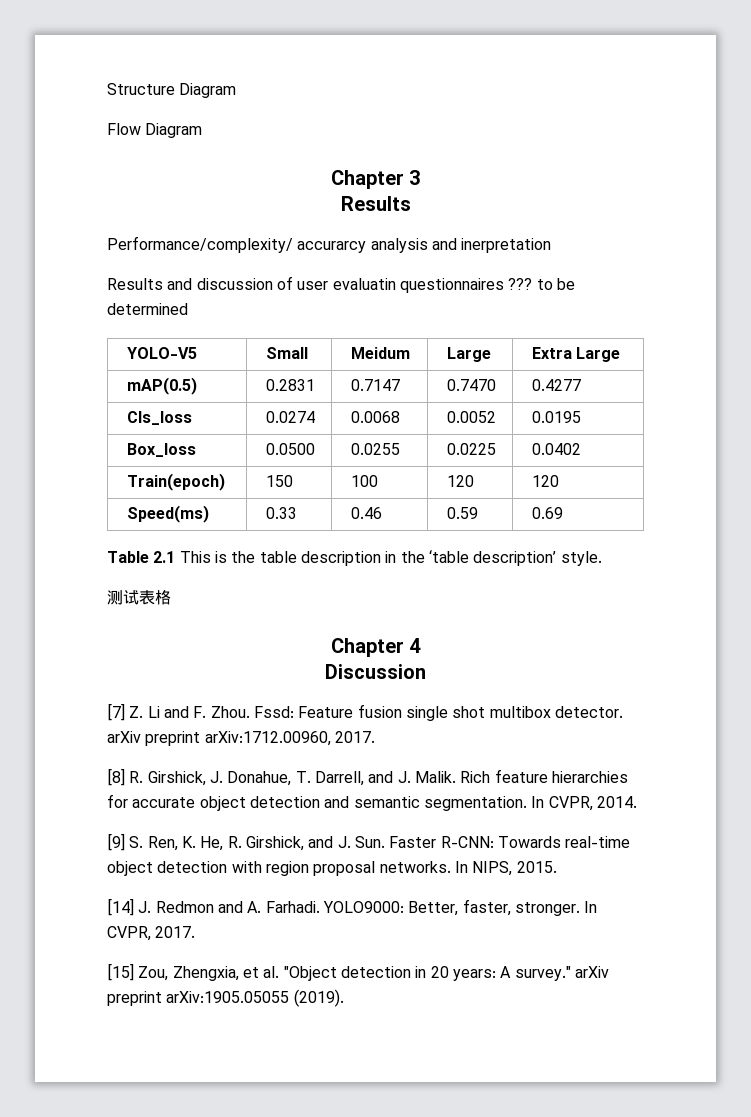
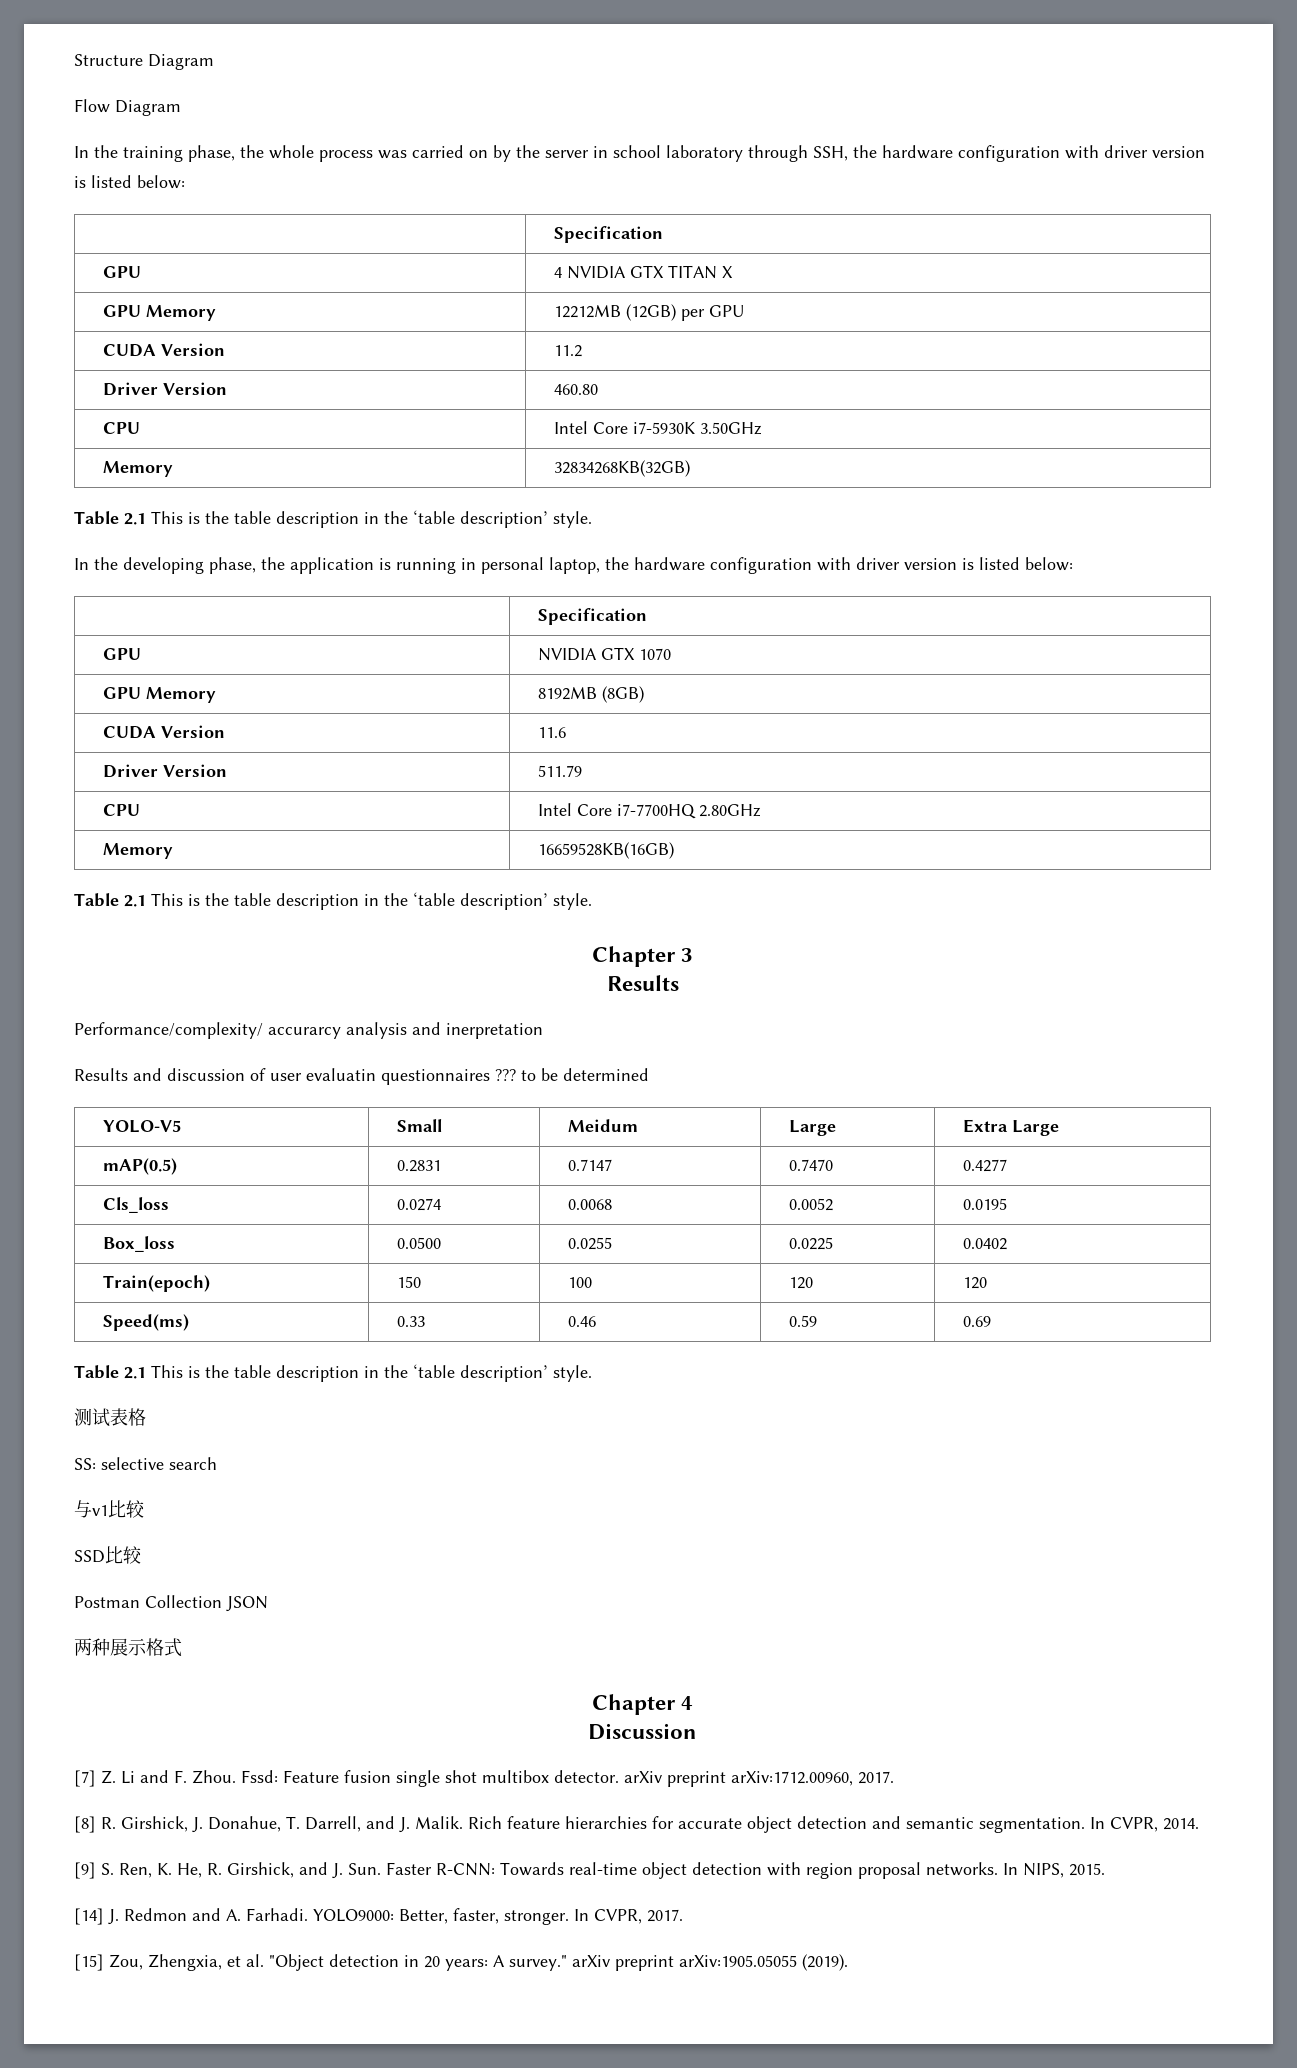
+ In the training phase, the whole process was carried on by the server in school laboratory through SSH, the hardware configuration with driver version is listed below:
+ | Specification
+ GPU | 4 NVIDIA GTX TITAN X
+ GPU Memory | 12212MB (12GB) per GPU
+ CUDA Version | 11.2
+ Driver Version | 460.80
+ CPU | Intel Core i7-5930K 3.50GHz
+ Memory | 32834268KB(32GB)
+ Table 2.1 This is the table description in the ‘table description’ style.
+ In the developing phase, the application is running in personal laptop, the hardware configuration with driver version is listed below:
+ | Specification
+ GPU | NVIDIA GTX 1070
+ GPU Memory | 8192MB (8GB)
+ CUDA Version | 11.6
+ Driver Version | 511.79
+ CPU | Intel Core i7-7700HQ 2.80GHz
+ Memory | 16659528KB(16GB)
+ Table 2.1 This is the table description in the ‘table description’ style.
+ SS: selective search
+ 与v1比较
+ SSD比较
+ Postman Collection JSON
+ 两种展示格式

